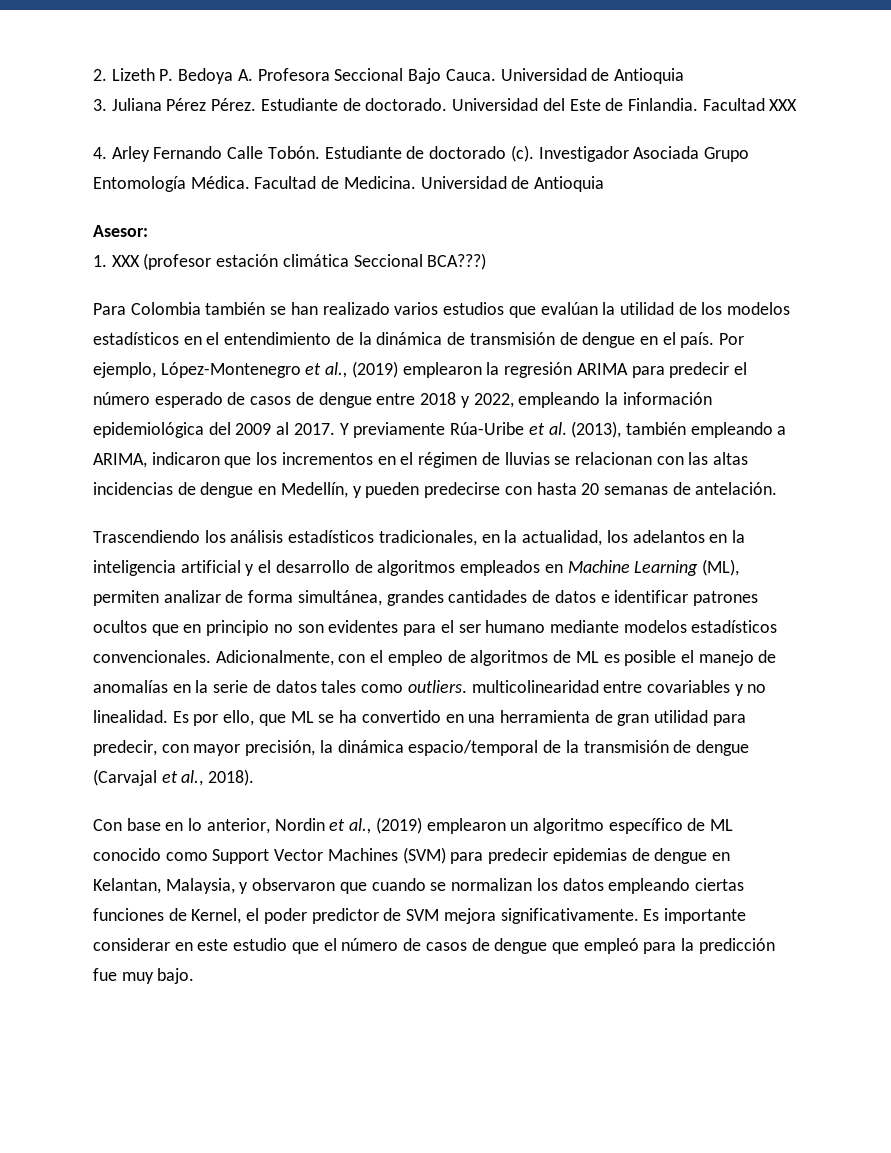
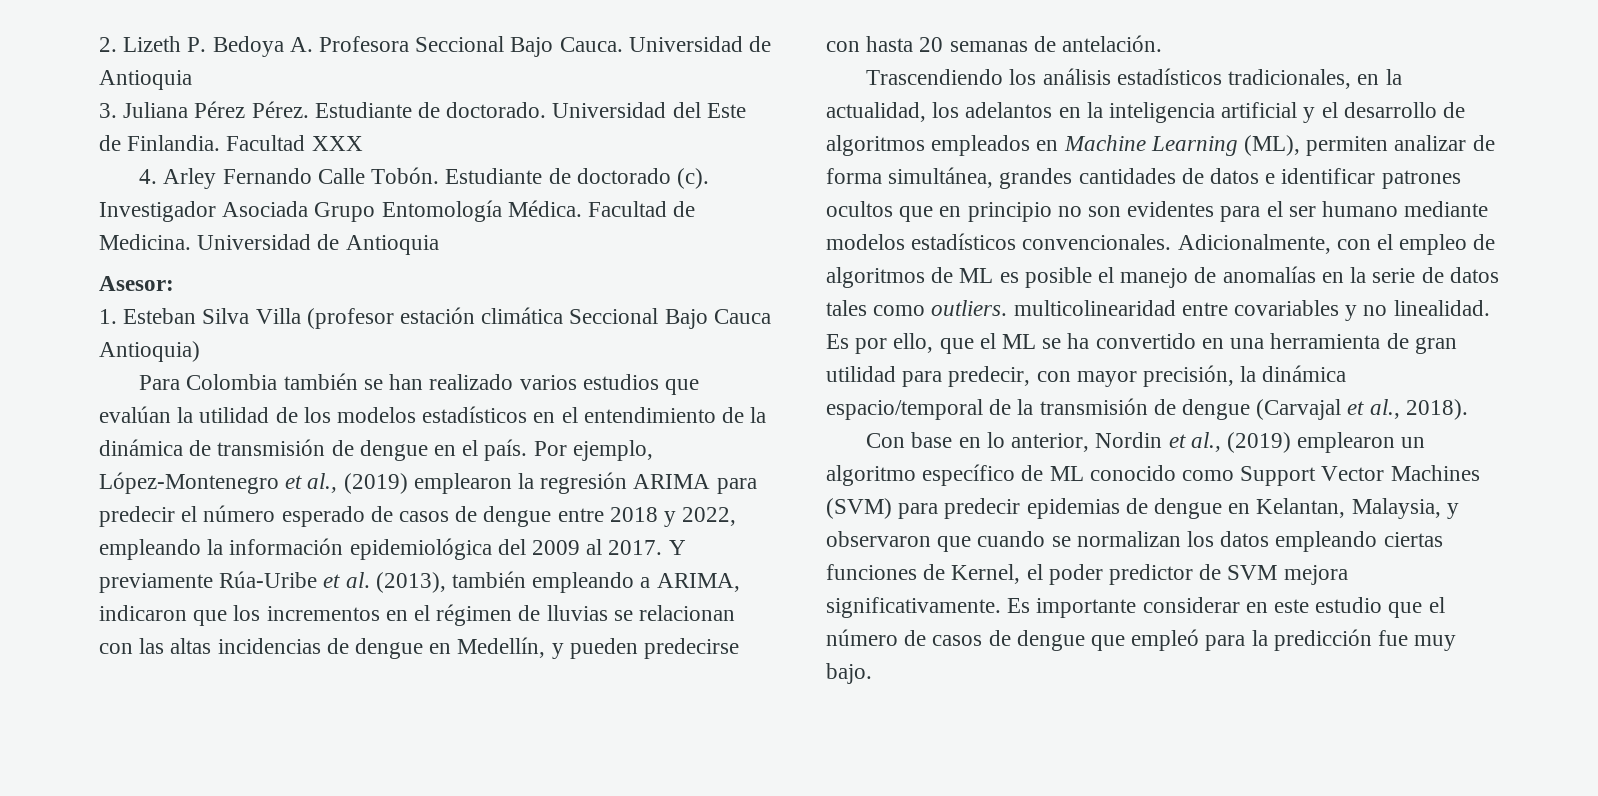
- 1. XXX (profesor estación climática Seccional BCA???)
+ 1. Esteban Silva Villa (profesor estación climática Seccional Bajo Cauca Antioquia)
- Es por ello, que ML se ha convertido en una herramienta de gran utilidad para predecir, con mayor precisión, la dinámica espacio/temporal de la transmisión de dengue (Carvajal et al., 2018).
+ Es por ello, que el ML se ha convertido en una herramienta de gran utilidad para predecir, con mayor precisión, la dinámica espacio/temporal de la transmisión de dengue (Carvajal et al., 2018).

